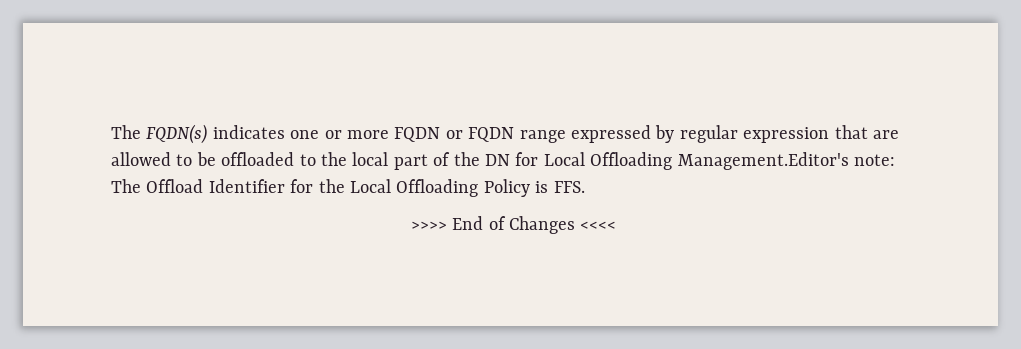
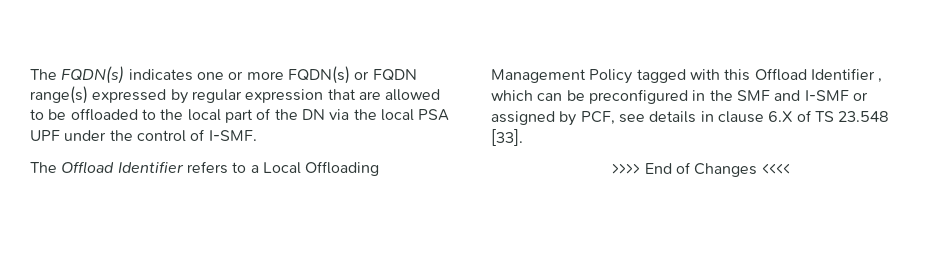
- The FQDN(s) indicates one or more FQDN or FQDN range expressed by regular expression that are allowed to be offloaded to the local part of the DN for Local Offloading Management.Editor's note: The Offload Identifier for the Local Offloading Policy is FFS.
+ The FQDN(s) indicates one or more FQDN(s) or FQDN range(s) expressed by regular expression that are allowed to be offloaded to the local part of the DN via the local PSA UPF under the control of I-SMF.
+ The Offload Identifier refers to a Local Offloading Management Policy tagged with this Offload Identifier , which can be preconfigured in the SMF and I-SMF or assigned by PCF, see details in clause 6.X of TS 23.548 [33].

